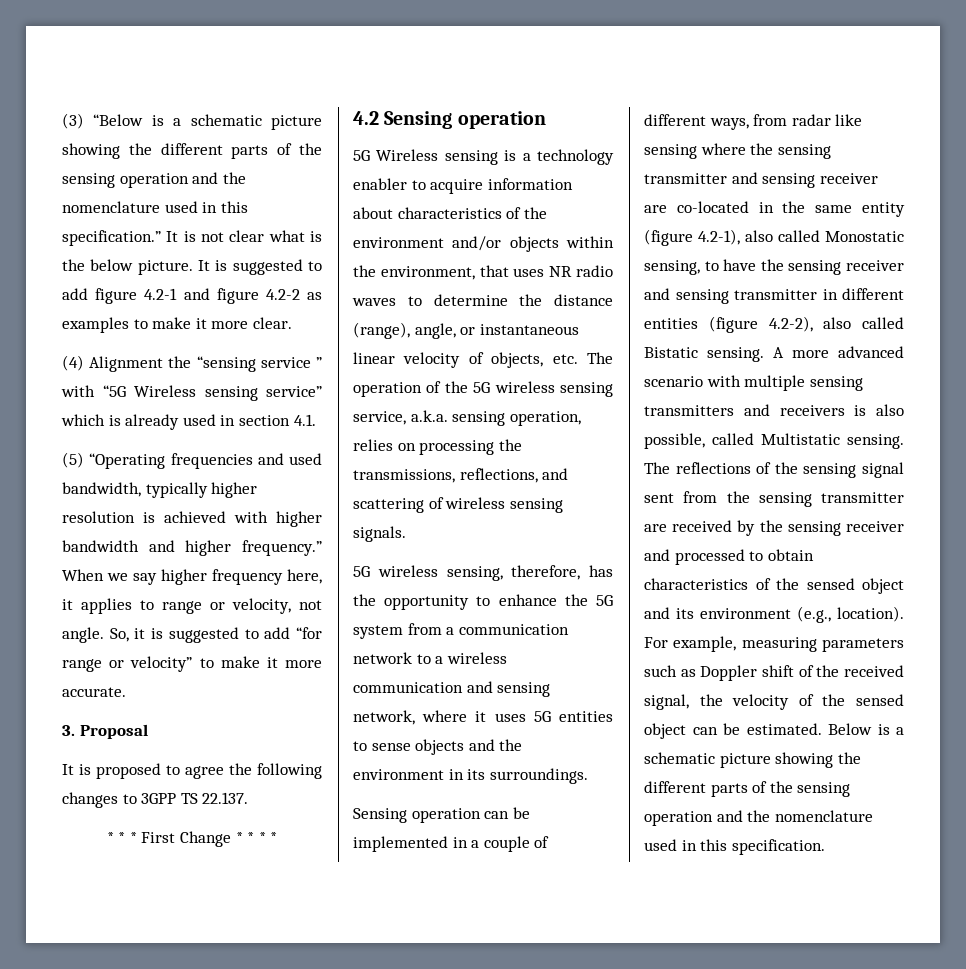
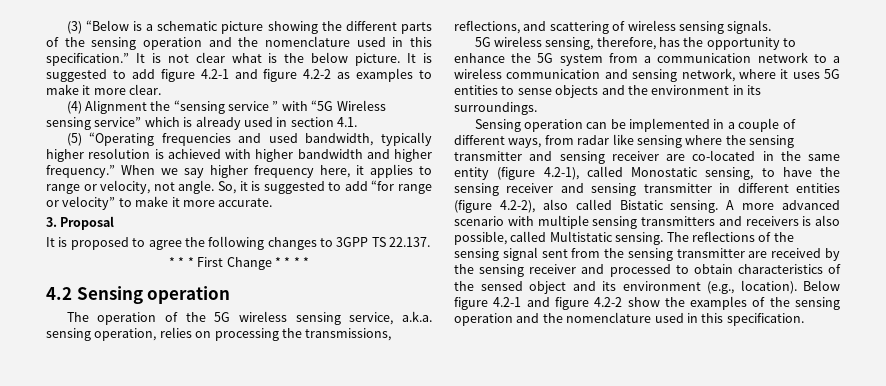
- 5G Wireless sensing is a technology enabler to acquire information about characteristics of the environment and/or objects within the environment, that uses NR radio waves to determine the distance (range), angle, or instantaneous linear velocity of objects, etc. The operation of the 5G wireless sensing service, a.k.a. sensing operation, relies on processing the transmissions, reflections, and scattering of wireless sensing signals.
+ The operation of the 5G wireless sensing service, a.k.a. sensing operation, relies on processing the transmissions, reflections, and scattering of wireless sensing signals.
- Sensing operation can be implemented in a couple of different ways, from radar like sensing where the sensing transmitter and sensing receiver are co-located in the same entity (figure 4.2-1), also called Monostatic sensing, to have the sensing receiver and sensing transmitter in different entities (figure 4.2-2), also called Bistatic sensing.
+ Sensing operation can be implemented in a couple of different ways, from radar like sensing where the sensing transmitter and sensing receiver are co-located in the same entity (figure 4.2-1), called Monostatic sensing, to have the sensing receiver and sensing transmitter in different entities (figure 4.2-2), also called Bistatic sensing.
- For example, measuring parameters such as Doppler shift of the received signal, the velocity of the sensed object can be estimated. Below is a schematic picture showing the different parts of the sensing operation and the nomenclature used in this specification.
+ Below figure 4.2-1 and figure 4.2-2 show the examples of the sensing operation and the nomenclature used in this specification.

